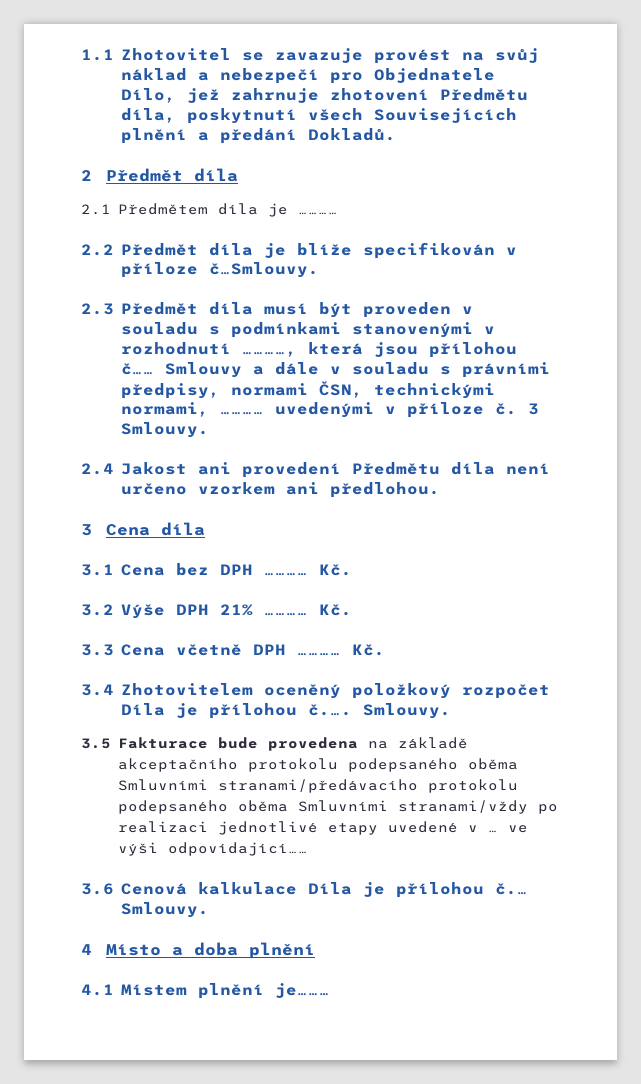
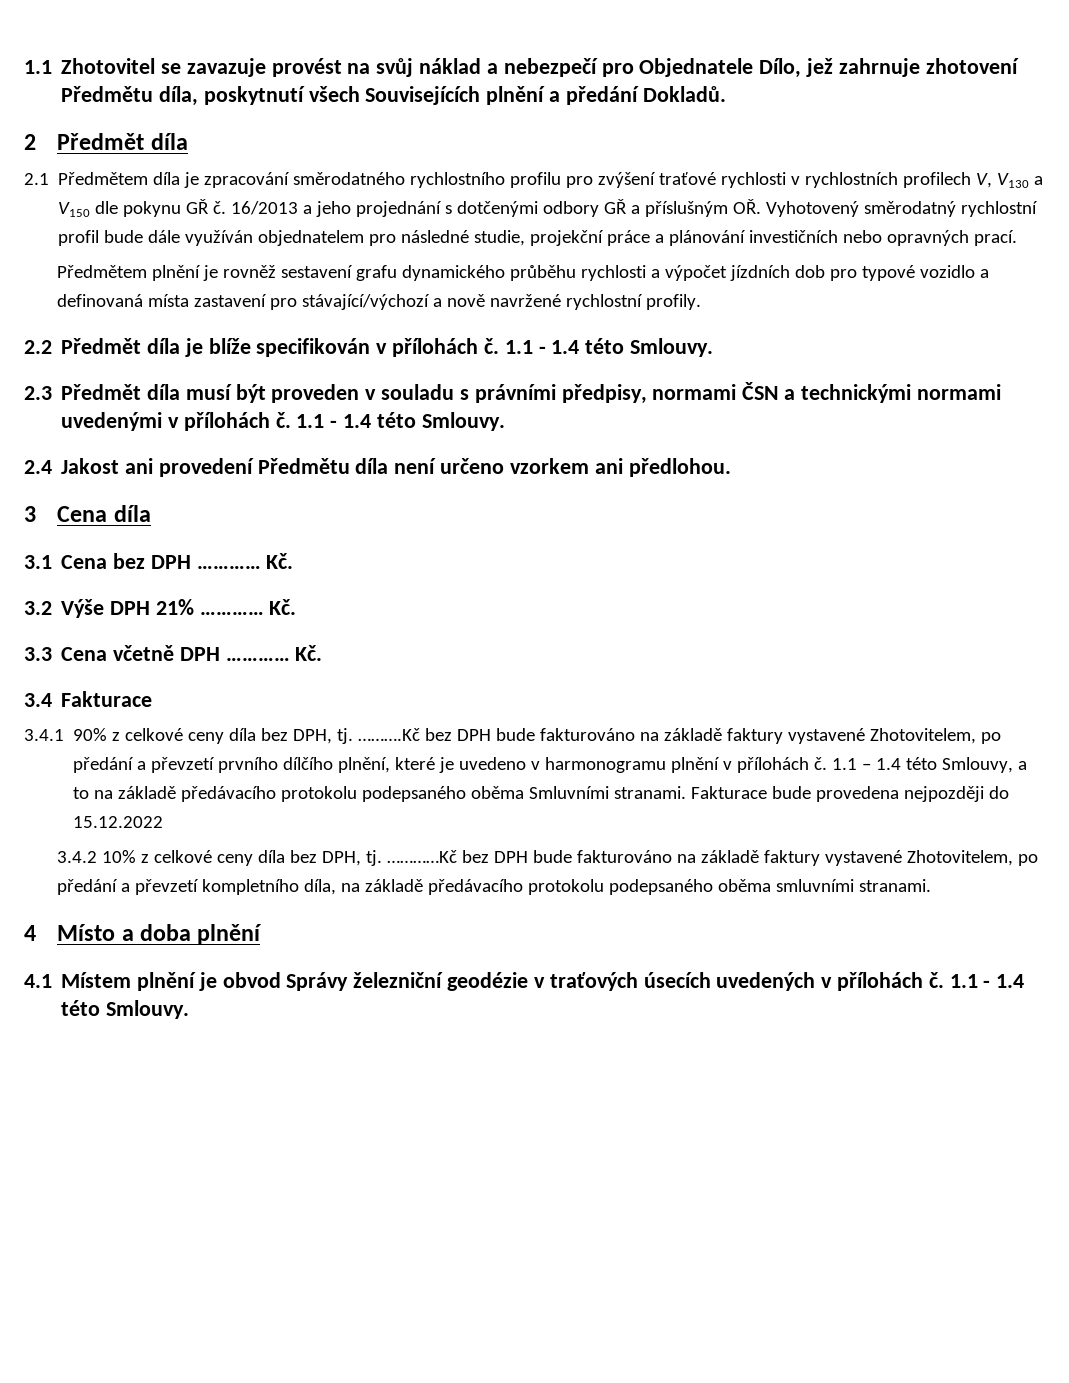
- 2.1 Předmětem díla je …………
+ 2.1 Předmětem díla je zpracování směrodatného rychlostního profilu pro zvýšení traťové rychlosti v rychlostních profilech V, V130 a V150 dle pokynu GŘ č. 16/2013 a jeho projednání s dotčenými odbory GŘ a příslušným OŘ. Vyhotovený směrodatný rychlostní profil bude dále využíván objednatelem pro následné studie, projekční práce a plánování investičních nebo opravných prací.
+ Předmětem plnění je rovněž sestavení grafu dynamického průběhu rychlosti a výpočet jízdních dob pro typové vozidlo a definovaná místa zastavení pro stávající/výchozí a nově navržené rychlostní profily.
- 2.2 Předmět díla je blíže specifikován v příloze č…Smlouvy.
+ 2.2 Předmět díla je blíže specifikován v přílohách č. 1.1 - 1.4 této Smlouvy.
- 2.3 Předmět díla musí být proveden v souladu s podmínkami stanovenými v rozhodnutí …………, která jsou přílohou č…… Smlouvy a dále v souladu s právními předpisy, normami ČSN, technickými normami, ………… uvedenými v příloze č. 3 Smlouvy.
+ 2.3 Předmět díla musí být proveden v souladu s právními předpisy, normami ČSN a technickými normami uvedenými v přílohách č. 1.1 - 1.4 této Smlouvy.
- 3.4 Zhotovitelem oceněný položkový rozpočet Díla je přílohou č.…. Smlouvy.
- 3.5 Fakturace bude provedena na základě akceptačního protokolu podepsaného oběma Smluvními stranami/předávacího protokolu podepsaného oběma Smluvními stranami/vždy po realizaci jednotlivé etapy uvedené v … ve výši odpovídající……
- 3.6 Cenová kalkulace Díla je přílohou č.… Smlouvy.
+ 3.4 Fakturace
+ 3.4.1 90% z celkové ceny díla bez DPH, tj. ……….Kč bez DPH bude fakturováno na základě faktury vystavené Zhotovitelem, po předání a převzetí prvního dílčího plnění, které je uvedeno v harmonogramu plnění v přílohách č. 1.1 – 1.4 této Smlouvy, a to na základě předávacího protokolu podepsaného oběma Smluvními stranami. Fakturace bude provedena nejpozději do 15.12.2022
+ 3.4.2 10% z celkové ceny díla bez DPH, tj. …………Kč bez DPH bude fakturováno na základě faktury vystavené Zhotovitelem, po předání a převzetí kompletního díla, na základě předávacího protokolu podepsaného oběma smluvními stranami.
- 4.1 Místem plnění je………
+ 4.1 Místem plnění je obvod Správy železniční geodézie v traťových úsecích uvedených v přílohách č. 1.1 - 1.4 této Smlouvy.

